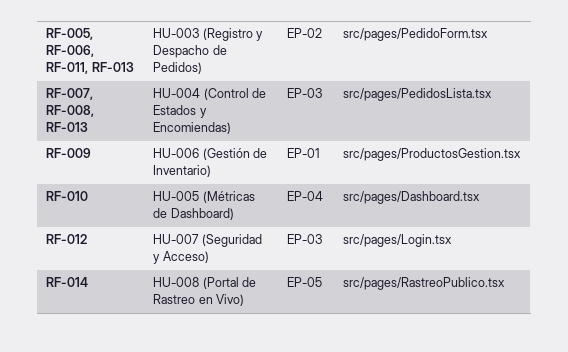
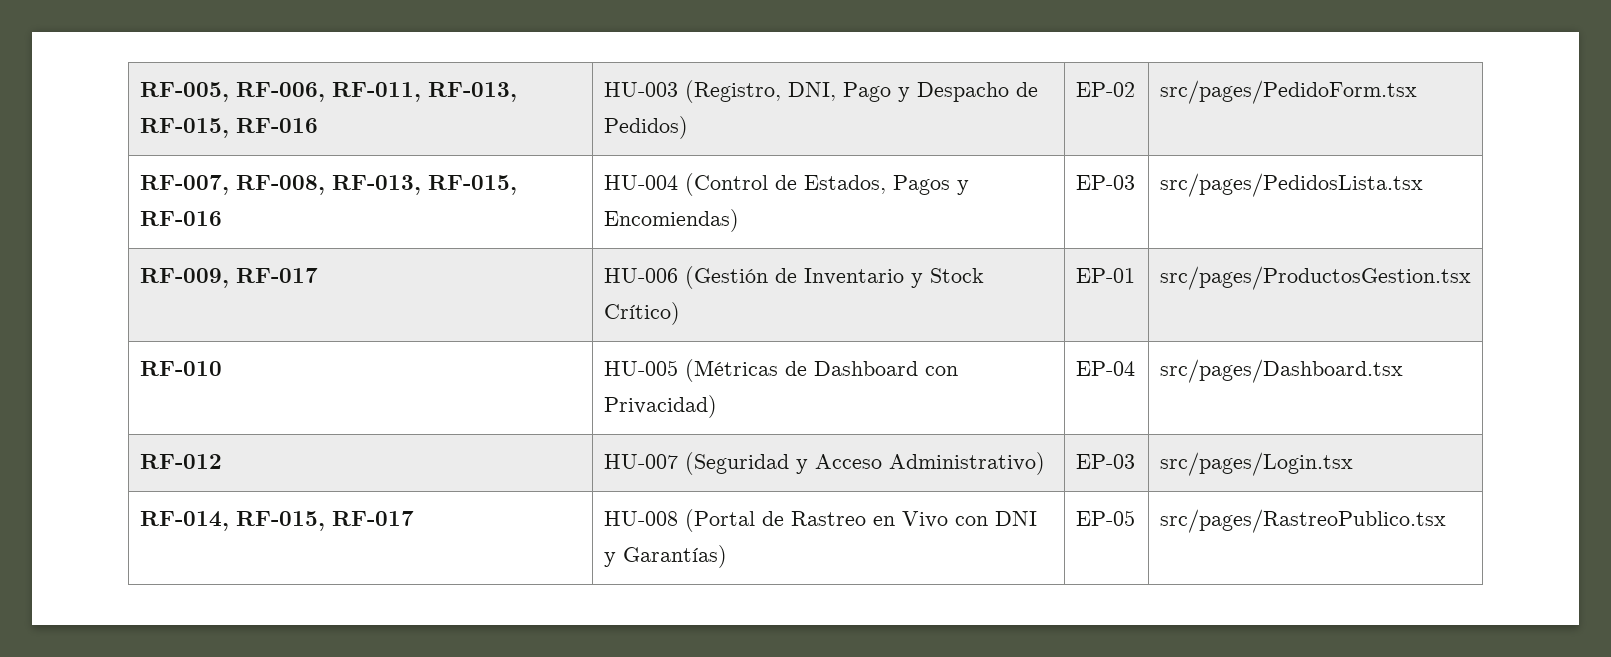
- RF-005, RF-006, RF-011, RF-013 | HU-003 (Registro y Despacho de Pedidos) | EP-02 | src/pages/PedidoForm.tsx
+ RF-005, RF-006, RF-011, RF-013, RF-015, RF-016 | HU-003 (Registro, DNI, Pago y Despacho de Pedidos) | EP-02 | src/pages/PedidoForm.tsx
- RF-007, RF-008, RF-013 | HU-004 (Control de Estados y Encomiendas) | EP-03 | src/pages/PedidosLista.tsx
+ RF-007, RF-008, RF-013, RF-015, RF-016 | HU-004 (Control de Estados, Pagos y Encomiendas) | EP-03 | src/pages/PedidosLista.tsx
- RF-009 | HU-006 (Gestión de Inventario) | EP-01 | src/pages/ProductosGestion.tsx
+ RF-009, RF-017 | HU-006 (Gestión de Inventario y Stock Crítico) | EP-01 | src/pages/ProductosGestion.tsx
- RF-010 | HU-005 (Métricas de Dashboard) | EP-04 | src/pages/Dashboard.tsx
+ RF-010 | HU-005 (Métricas de Dashboard con Privacidad) | EP-04 | src/pages/Dashboard.tsx
- RF-012 | HU-007 (Seguridad y Acceso) | EP-03 | src/pages/Login.tsx
+ RF-012 | HU-007 (Seguridad y Acceso Administrativo) | EP-03 | src/pages/Login.tsx
- RF-014 | HU-008 (Portal de Rastreo en Vivo) | EP-05 | src/pages/RastreoPublico.tsx
+ RF-014, RF-015, RF-017 | HU-008 (Portal de Rastreo en Vivo con DNI y Garantías) | EP-05 | src/pages/RastreoPublico.tsx

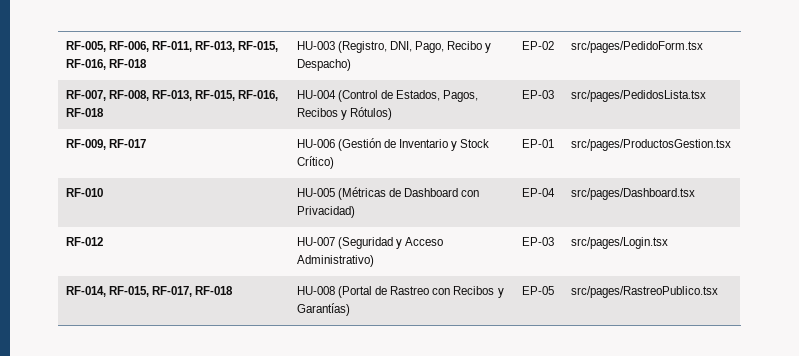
- RF-005, RF-006, RF-011, RF-013, RF-015, RF-016 | HU-003 (Registro, DNI, Pago y Despacho de Pedidos) | EP-02 | src/pages/PedidoForm.tsx
+ RF-005, RF-006, RF-011, RF-013, RF-015, RF-016, RF-018 | HU-003 (Registro, DNI, Pago, Recibo y Despacho) | EP-02 | src/pages/PedidoForm.tsx
- RF-007, RF-008, RF-013, RF-015, RF-016 | HU-004 (Control de Estados, Pagos y Encomiendas) | EP-03 | src/pages/PedidosLista.tsx
+ RF-007, RF-008, RF-013, RF-015, RF-016, RF-018 | HU-004 (Control de Estados, Pagos, Recibos y Rótulos) | EP-03 | src/pages/PedidosLista.tsx
- RF-014, RF-015, RF-017 | HU-008 (Portal de Rastreo en Vivo con DNI y Garantías) | EP-05 | src/pages/RastreoPublico.tsx
+ RF-014, RF-015, RF-017, RF-018 | HU-008 (Portal de Rastreo con Recibos y Garantías) | EP-05 | src/pages/RastreoPublico.tsx

